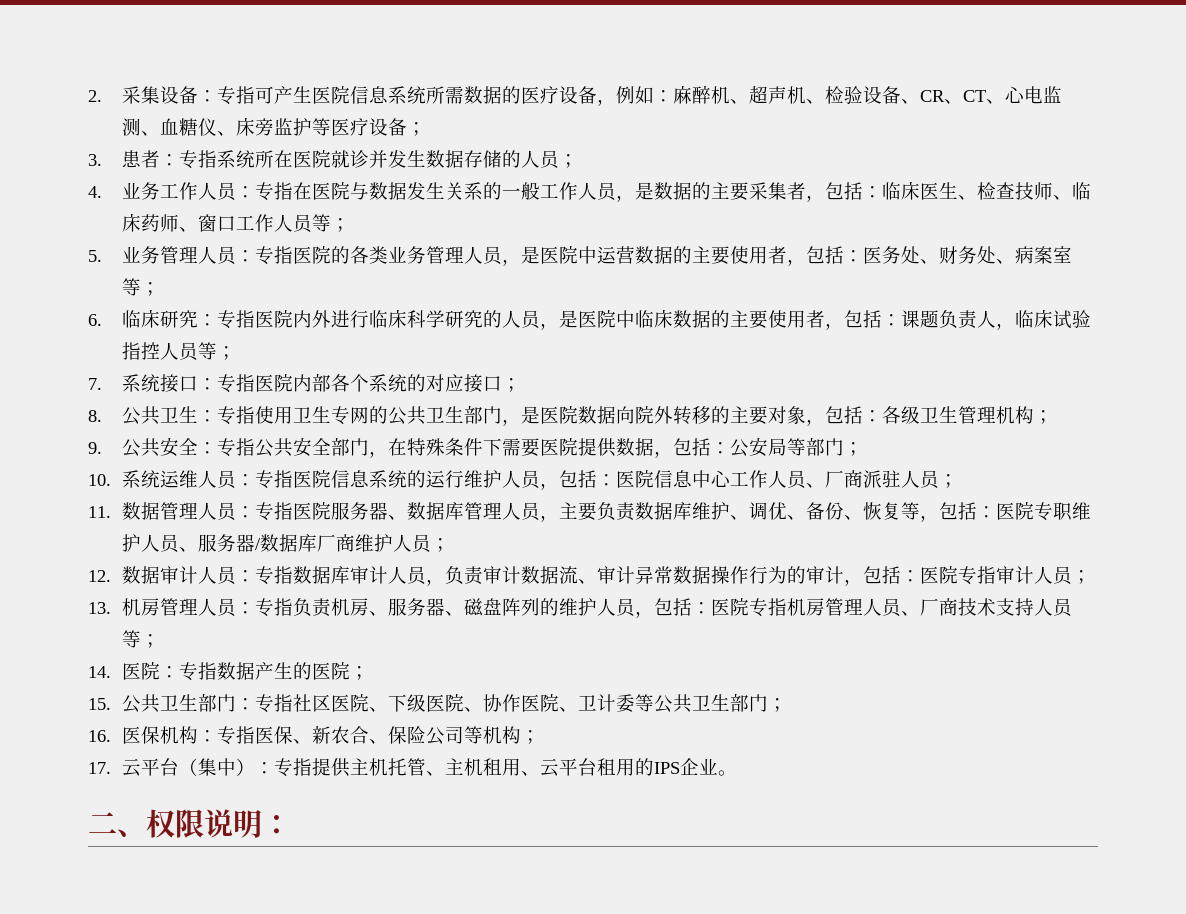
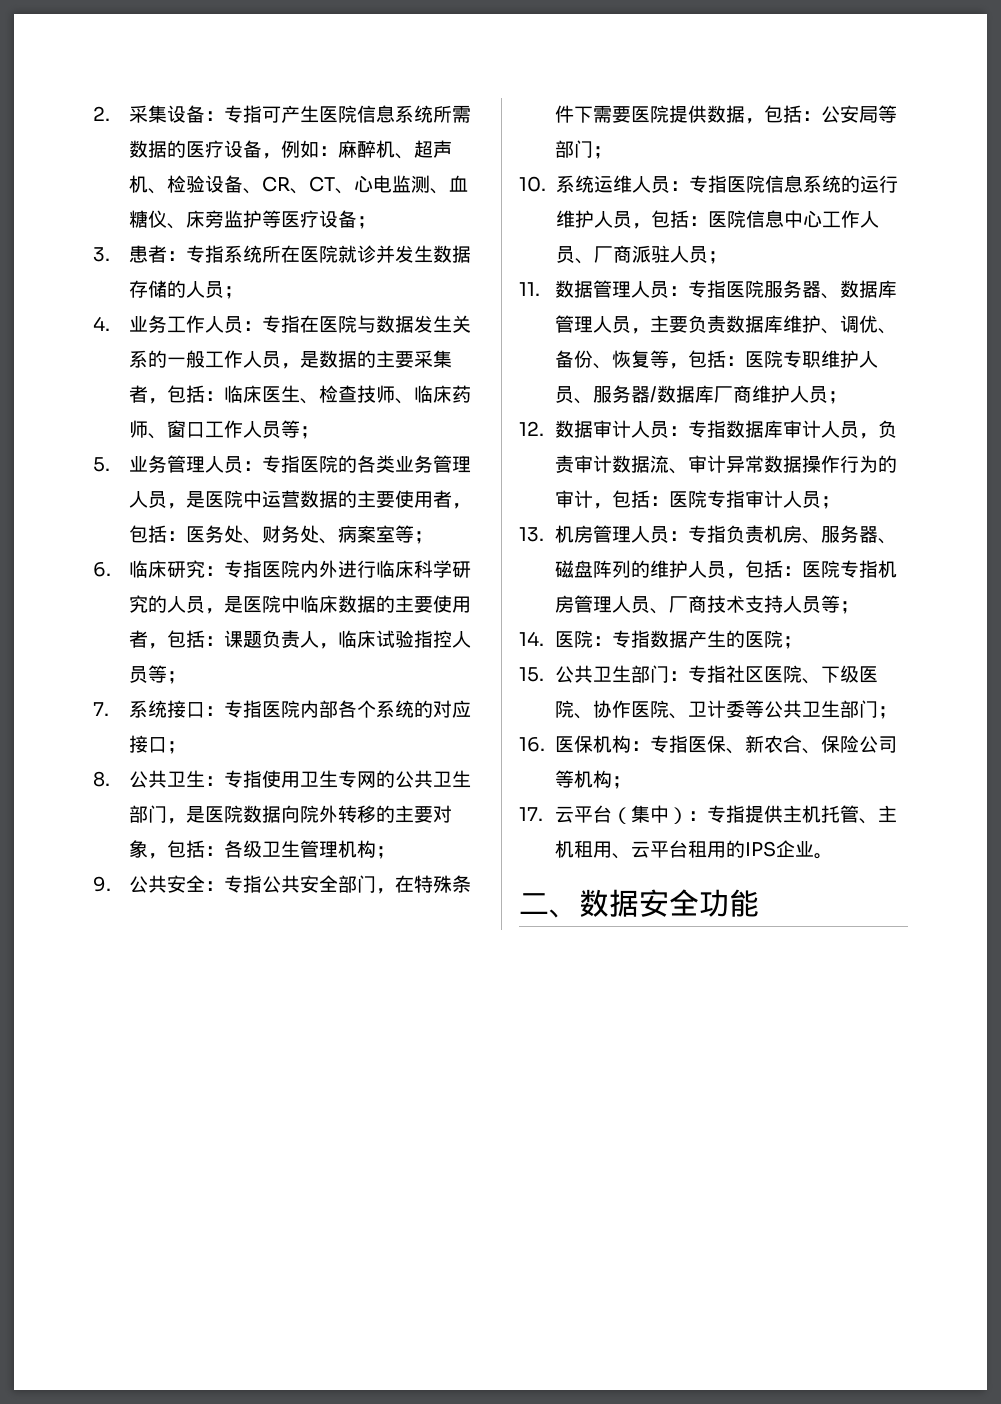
- 二、权限说明：
+ 二、数据安全功能

